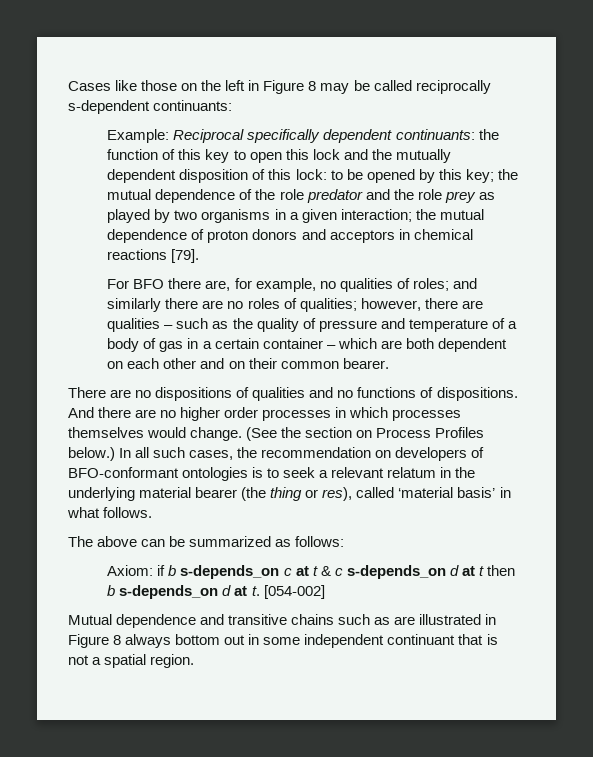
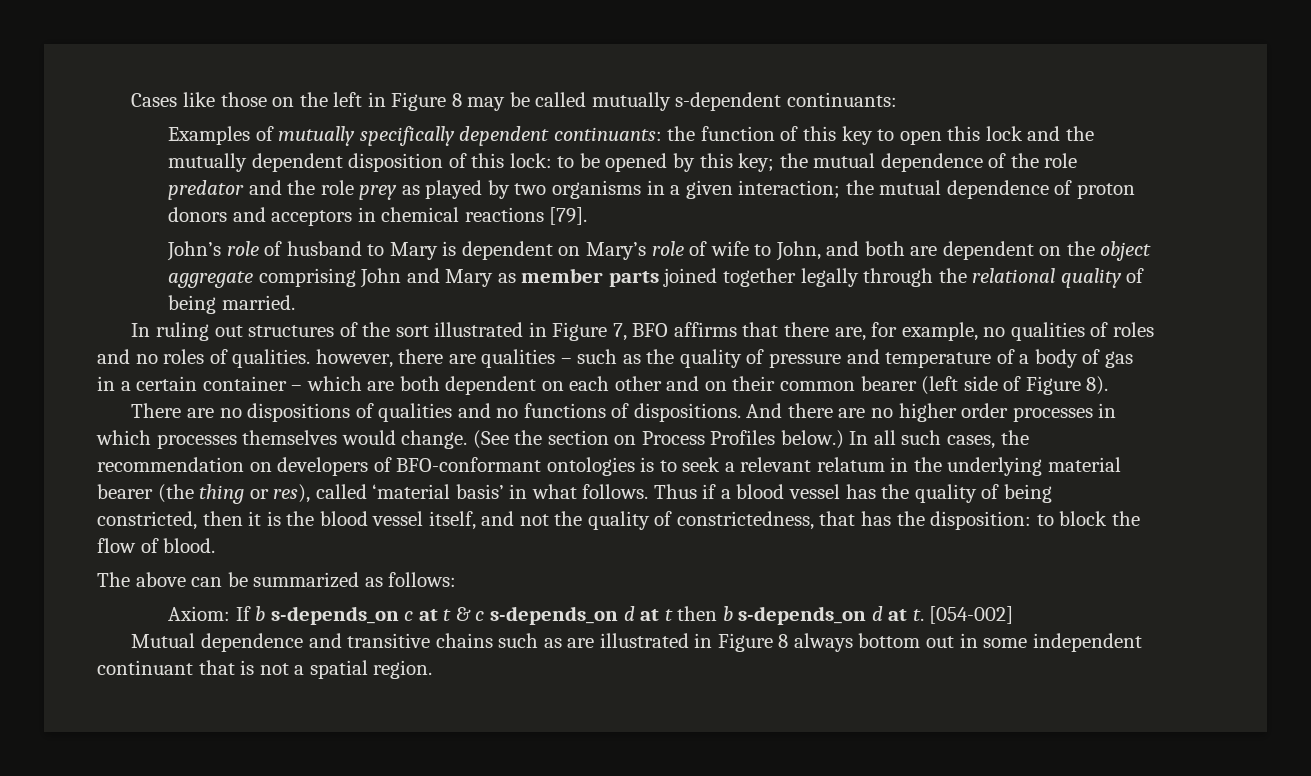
- Cases like those on the left in Figure 8 may be called reciprocally s-dependent continuants:
+ Cases like those on the left in Figure 8 may be called mutually s-dependent continuants:
- Example: Reciprocal specifically dependent continuants: the function of this key to open this lock and the mutually dependent disposition of this lock: to be opened by this key; the mutual dependence of the role predator and the role prey as played by two organisms in a given interaction; the mutual dependence of proton donors and acceptors in chemical reactions [79].
+ Examples of mutually specifically dependent continuants: the function of this key to open this lock and the mutually dependent disposition of this lock: to be opened by this key; the mutual dependence of the role predator and the role prey as played by two organisms in a given interaction; the mutual dependence of proton donors and acceptors in chemical reactions [79].
- For BFO there are, for example, no qualities of roles; and similarly there are no roles of qualities; however, there are qualities – such as the quality of pressure and temperature of a body of gas in a certain container – which are both dependent on each other and on their common bearer.
+ John’s role of husband to Mary is dependent on Mary’s role of wife to John, and both are dependent on the object aggregate comprising John and Mary as member parts joined together legally through the relational quality of being married.
+ In ruling out structures of the sort illustrated in Figure 7, BFO affirms that there are, for example, no qualities of roles and no roles of qualities. however, there are qualities – such as the quality of pressure and temperature of a body of gas in a certain container – which are both dependent on each other and on their common bearer (left side of Figure 8).
+ Thus if a blood vessel has the quality of being constricted, then it is the blood vessel itself, and not the quality of constrictedness, that has the disposition: to block the flow of blood.
- Axiom: if b s-depends_on c at t & c s-depends_on d at t then b s-depends_on d at t.
+ Axiom: If b s-depends_on c at t & c s-depends_on d at t then b s-depends_on d at t.

